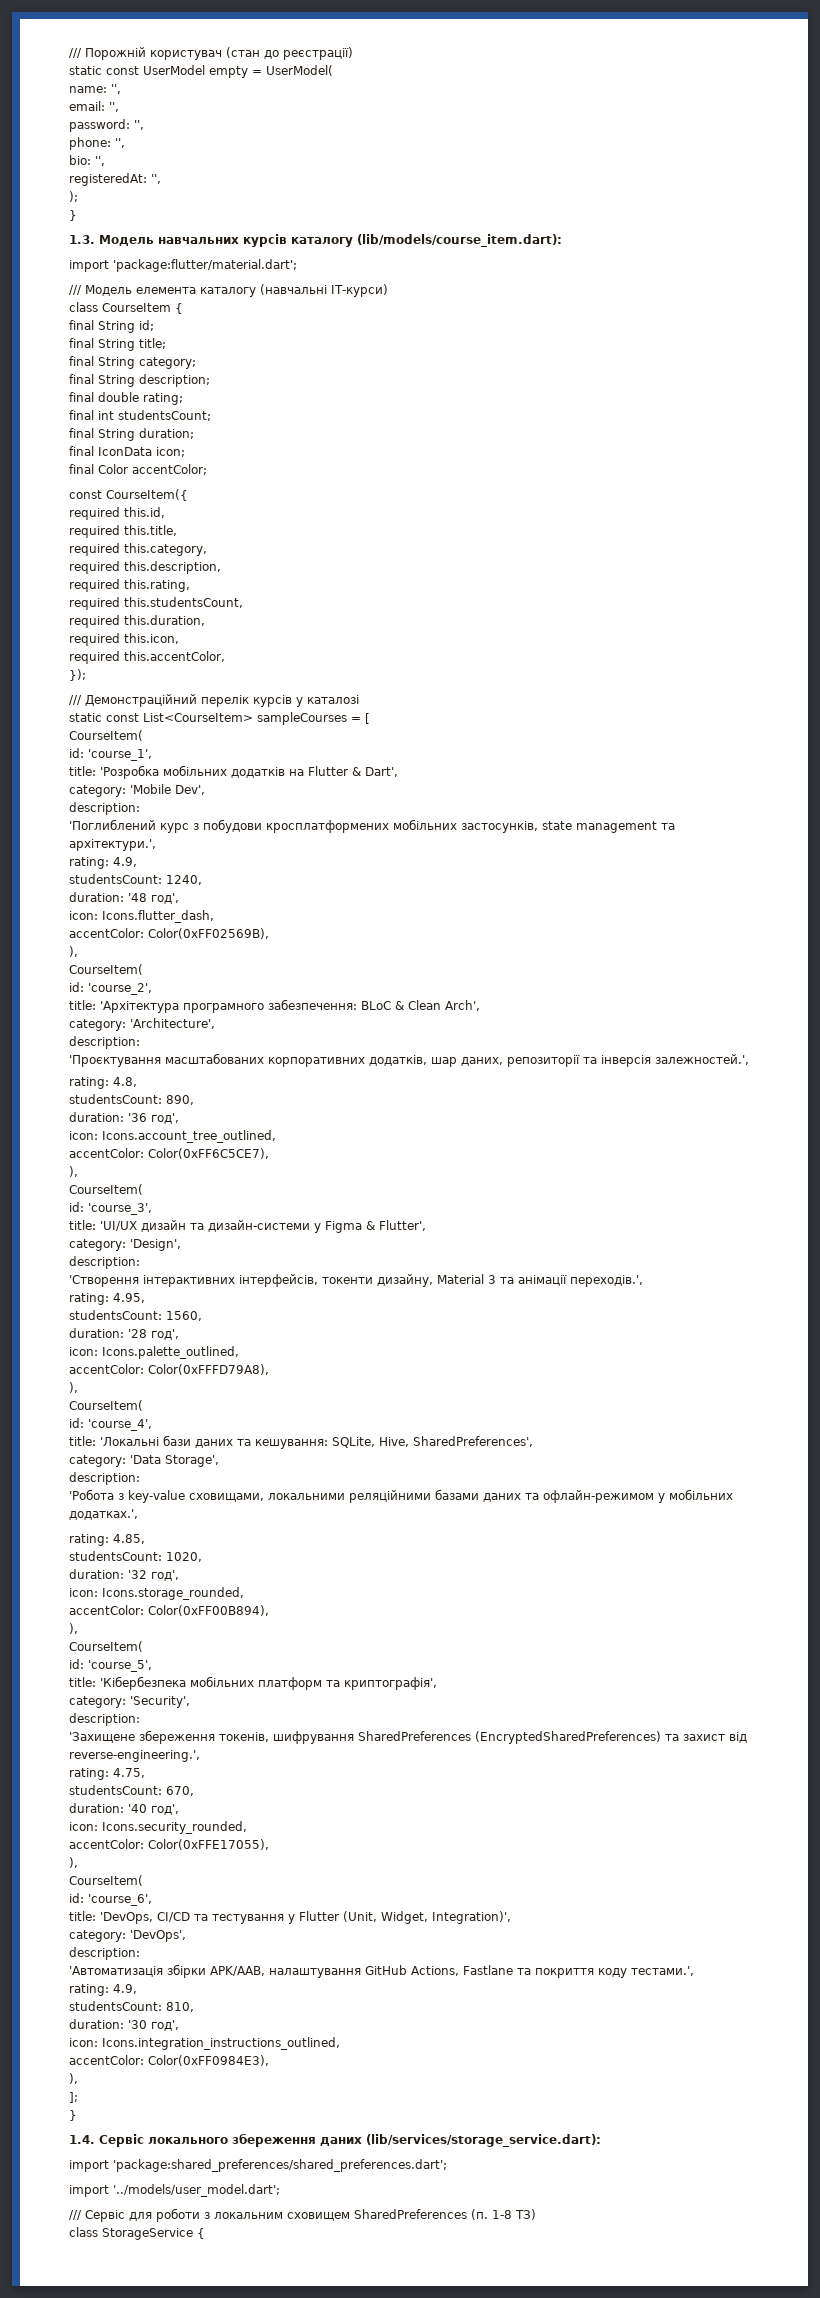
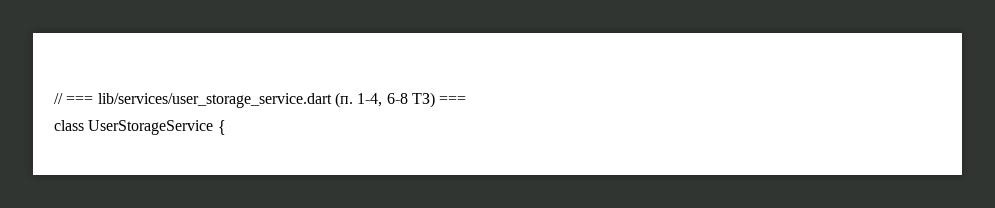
- /// Порожній користувач (стан до реєстрації)
- static const UserModel empty = UserModel(
- name: '',
- email: '',
- password: '',
- phone: '',
- bio: '',
- registeredAt: '',
- );
- }
- 1.3. Модель навчальних курсів каталогу (lib/models/course_item.dart):
- import 'package:flutter/material.dart';
- /// Модель елемента каталогу (навчальні IT-курси)
- class CourseItem {
- final String id;
- final String title;
- final String category;
- final String description;
- final double rating;
- final int studentsCount;
- final String duration;
- final IconData icon;
- final Color accentColor;
- const CourseItem({
- required this.id,
- required this.title,
- required this.category,
- required this.description,
- required this.rating,
- required this.studentsCount,
- required this.duration,
- required this.icon,
- required this.accentColor,
- });
- /// Демонстраційний перелік курсів у каталозі
- static const List<CourseItem> sampleCourses = [
- CourseItem(
- id: 'course_1',
- title: 'Розробка мобільних додатків на Flutter & Dart',
- category: 'Mobile Dev',
- description:
- 'Поглиблений курс з побудови кросплатформених мобільних застосунків, state management та архітектури.',
- rating: 4.9,
- studentsCount: 1240,
- duration: '48 год',
- icon: Icons.flutter_dash,
- accentColor: Color(0xFF02569B),
- ),
- CourseItem(
- id: 'course_2',
- title: 'Архітектура програмного забезпечення: BLoC & Clean Arch',
- category: 'Architecture',
- description:
- 'Проєктування масштабованих корпоративних додатків, шар даних, репозиторії та інверсія залежностей.',
- rating: 4.8,
- studentsCount: 890,
- duration: '36 год',
- icon: Icons.account_tree_outlined,
- accentColor: Color(0xFF6C5CE7),
- ),
- CourseItem(
- id: 'course_3',
- title: 'UI/UX дизайн та дизайн-системи у Figma & Flutter',
- category: 'Design',
- description:
- 'Створення інтерактивних інтерфейсів, токенти дизайну, Material 3 та анімації переходів.',
- rating: 4.95,
- studentsCount: 1560,
- duration: '28 год',
- icon: Icons.palette_outlined,
- accentColor: Color(0xFFFD79A8),
- ),
- CourseItem(
- id: 'course_4',
- title: 'Локальні бази даних та кешування: SQLite, Hive, SharedPreferences',
- category: 'Data Storage',
- description:
- 'Робота з key-value сховищами, локальними реляційними базами даних та офлайн-режимом у мобільних додатках.',
- rating: 4.85,
- studentsCount: 1020,
- duration: '32 год',
- icon: Icons.storage_rounded,
- accentColor: Color(0xFF00B894),
- ),
- CourseItem(
- id: 'course_5',
- title: 'Кібербезпека мобільних платформ та криптографія',
- category: 'Security',
- description:
- 'Захищене збереження токенів, шифрування SharedPreferences (EncryptedSharedPreferences) та захист від reverse-engineering.',
- rating: 4.75,
- studentsCount: 670,
- duration: '40 год',
- icon: Icons.security_rounded,
- accentColor: Color(0xFFE17055),
- ),
- CourseItem(
- id: 'course_6',
- title: 'DevOps, CI/CD та тестування у Flutter (Unit, Widget, Integration)',
- category: 'DevOps',
- description:
- 'Автоматизація збірки APK/AAB, налаштування GitHub Actions, Fastlane та покриття коду тестами.',
- rating: 4.9,
- studentsCount: 810,
- duration: '30 год',
- icon: Icons.integration_instructions_outlined,
- accentColor: Color(0xFF0984E3),
- ),
- ];
- }
- 1.4. Сервіс локального збереження даних (lib/services/storage_service.dart):
- import 'package:shared_preferences/shared_preferences.dart';
- import '../models/user_model.dart';
- /// Сервіс для роботи з локальним сховищем SharedPreferences (п. 1-8 ТЗ)
- class StorageService {
+ // === lib/services/user_storage_service.dart (п. 1-4, 6-8 ТЗ) ===
+ class UserStorageService {

